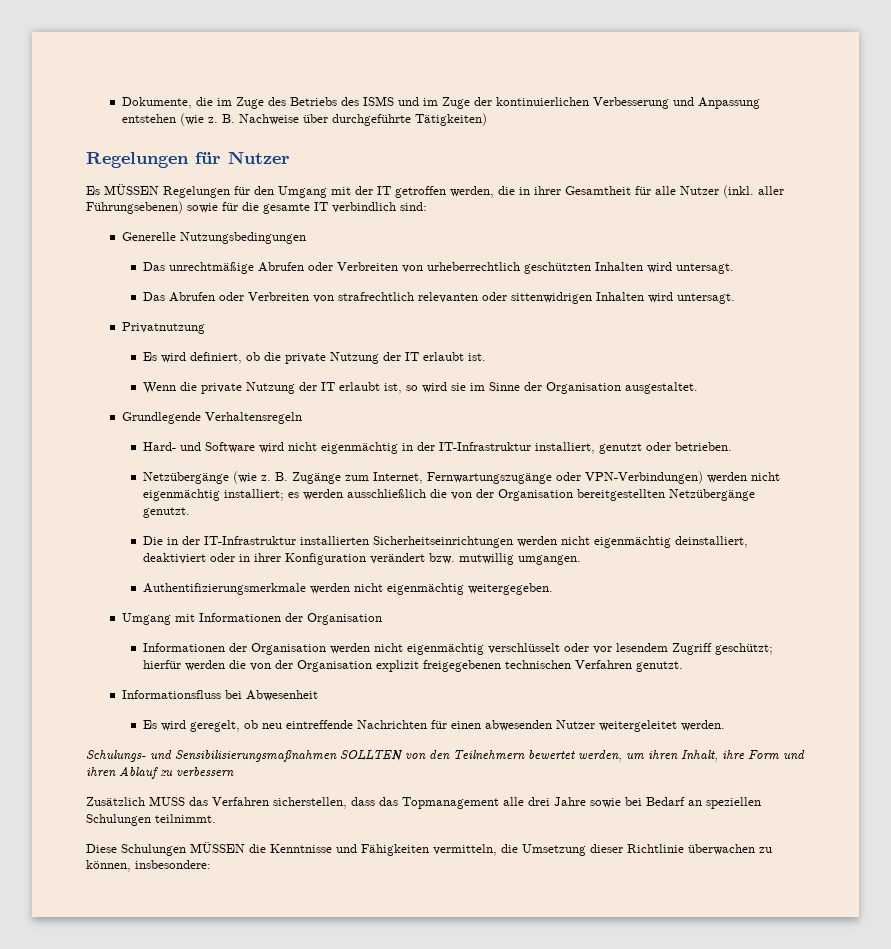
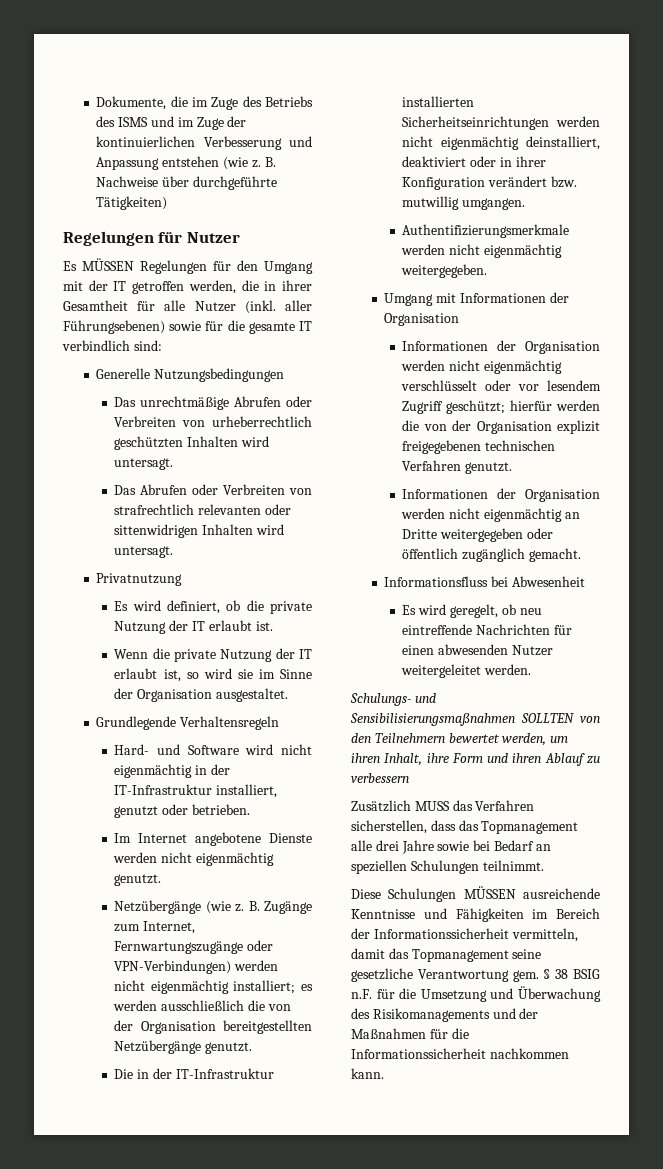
+ Im Internet angebotene Dienste werden nicht eigenmächtig genutzt.
+ Informationen der Organisation werden nicht eigenmächtig an Dritte weitergegeben oder öffentlich zugänglich gemacht.
- Diese Schulungen MÜSSEN die Kenntnisse und Fähigkeiten vermitteln, die Umsetzung dieser Richtlinie überwachen zu können, insbesondere:
+ Diese Schulungen MÜSSEN ausreichende Kenntnisse und Fähigkeiten im Bereich der Informationssicherheit vermitteln, damit das Topmanagement seine gesetzliche Verantwortung gem. § 38 BSIG n.F. für die Umsetzung und Überwachung des Risikomanagements und der Maßnahmen für die Informationssicherheit nachkommen kann.

